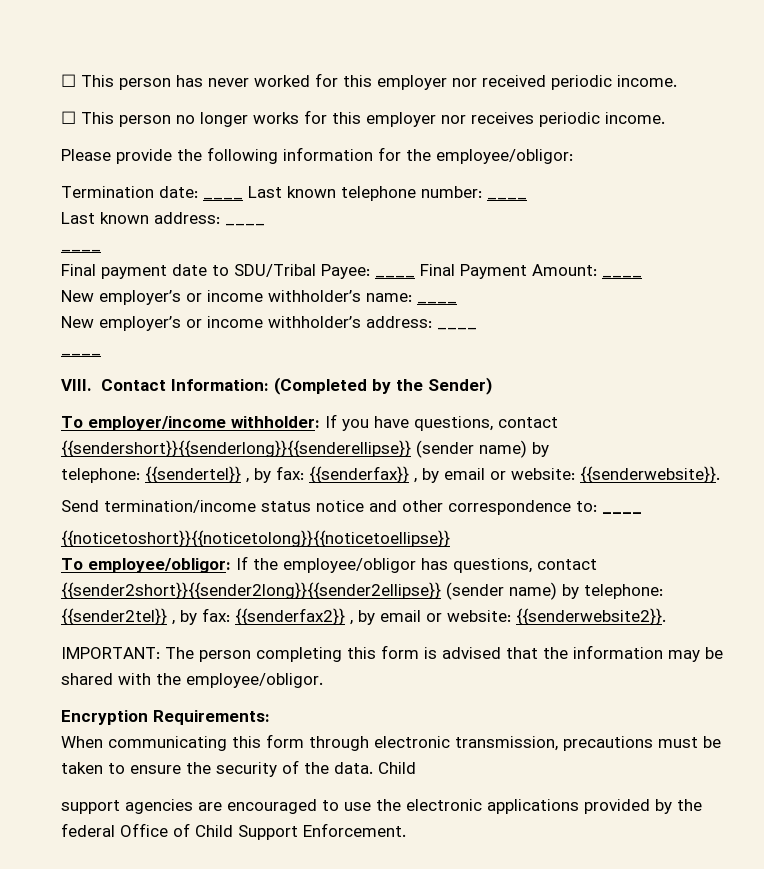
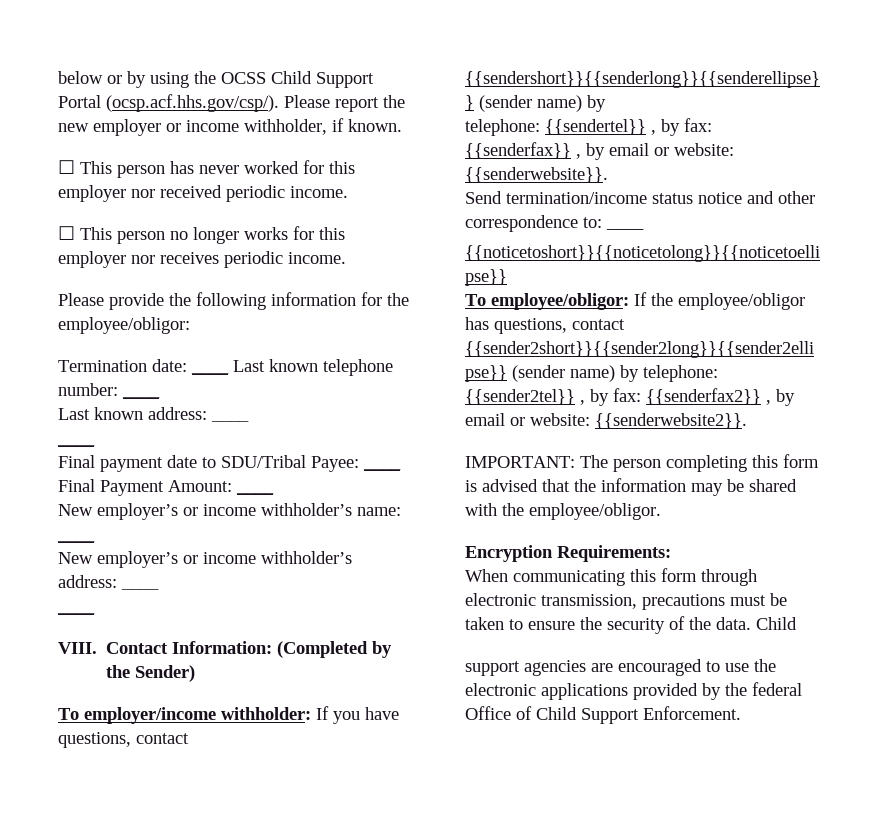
+ below or by using the OCSS Child Support Portal (ocsp.acf.hhs.gov/csp/). Please report the new employer or income withholder, if known.

